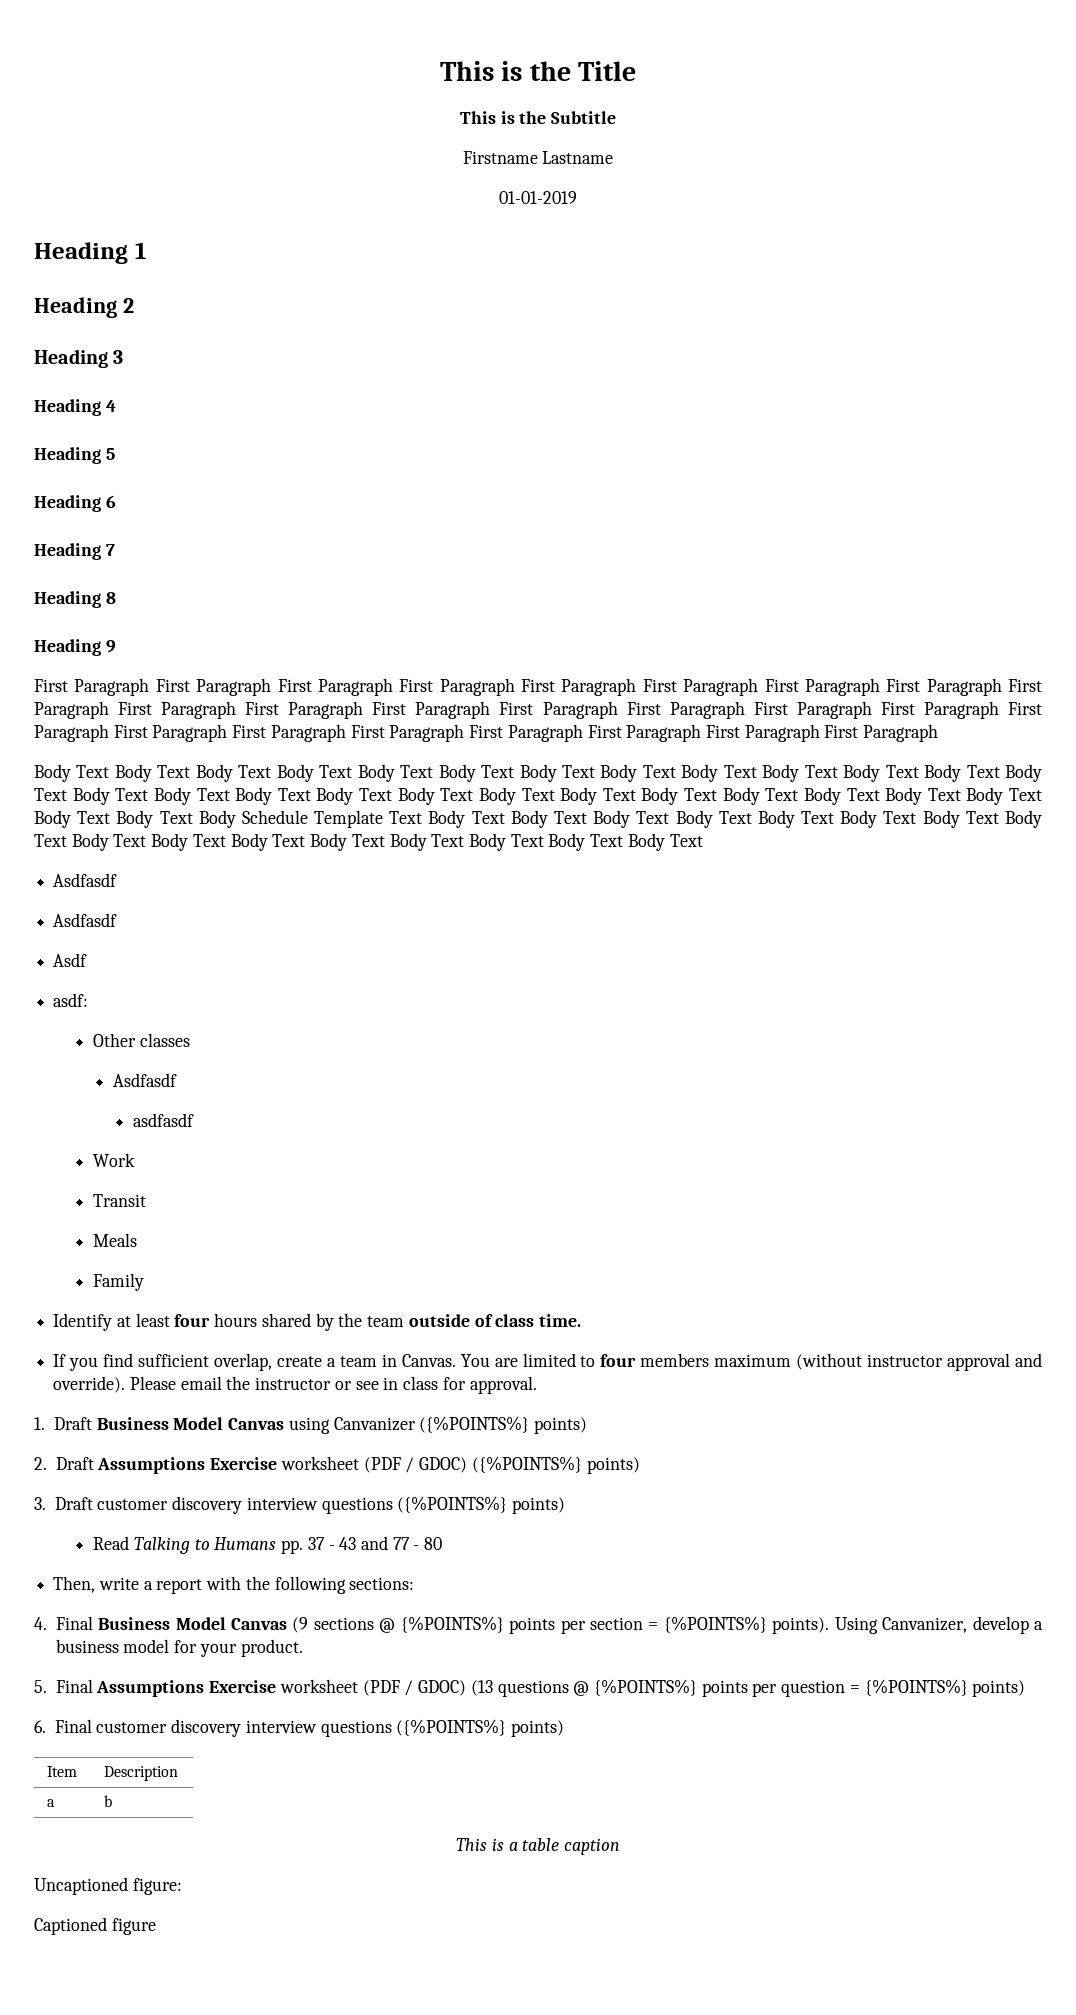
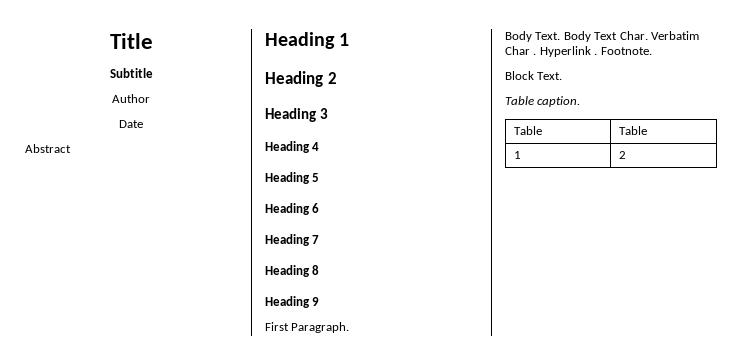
- This is the Title
- This is the Subtitle
- Firstname Lastname
- 01-01-2019
+ Title
+ Subtitle
+ Author
+ Date
+ Abstract
- First Paragraph First Paragraph First Paragraph First Paragraph First Paragraph First Paragraph First Paragraph First Paragraph First Paragraph First Paragraph First Paragraph First Paragraph First Paragraph First Paragraph First Paragraph First Paragraph First Paragraph First Paragraph First Paragraph First Paragraph First Paragraph First Paragraph First Paragraph First Paragraph
- Body Text Body Text Body Text Body Text Body Text Body Text Body Text Body Text Body Text Body Text Body Text Body Text Body Text Body Text Body Text Body Text Body Text Body Text Body Text Body Text Body Text Body Text Body Text Body Text Body Text Body Text Body Text Body Schedule Template Text Body Text Body Text Body Text Body Text Body Text Body Text Body Text Body Text Body Text Body Text Body Text Body Text Body Text Body Text Body Text Body Text
- Asdfasdf
- Asdfasdf
- Asdf
- asdf:
- Other classes
- Asdfasdf
- asdfasdf
- Work
- Transit
- Meals
- Family
- Identify at least four hours shared by the team outside of class time.
- If you find sufficient overlap, create a team in Canvas. You are limited to four members maximum (without instructor approval and override). Please email the instructor or see in class for approval.
- 1. Draft Business Model Canvas using Canvanizer ({%POINTS%} points)
- 2. Draft Assumptions Exercise worksheet (PDF / GDOC) ({%POINTS%} points)
- 3. Draft customer discovery interview questions ({%POINTS%} points)
- Read Talking to Humans pp. 37 - 43 and 77 - 80
- Then, write a report with the following sections:
- 4. Final Business Model Canvas (9 sections @ {%POINTS%} points per section = {%POINTS%} points). Using Canvanizer, develop a business model for your product.
- 5. Final Assumptions Exercise worksheet (PDF / GDOC) (13 questions @ {%POINTS%} points per question = {%POINTS%} points)
- 6. Final customer discovery interview questions ({%POINTS%} points)
- Item | Description
- a | b
- This is a table caption
- Uncaptioned figure:
- Captioned figure
+ First Paragraph.
+ Body Text. Body Text Char. Verbatim Char . Hyperlink . Footnote.
+ Block Text.
+ Table caption.
+ Table | Table
+ 1 | 2

